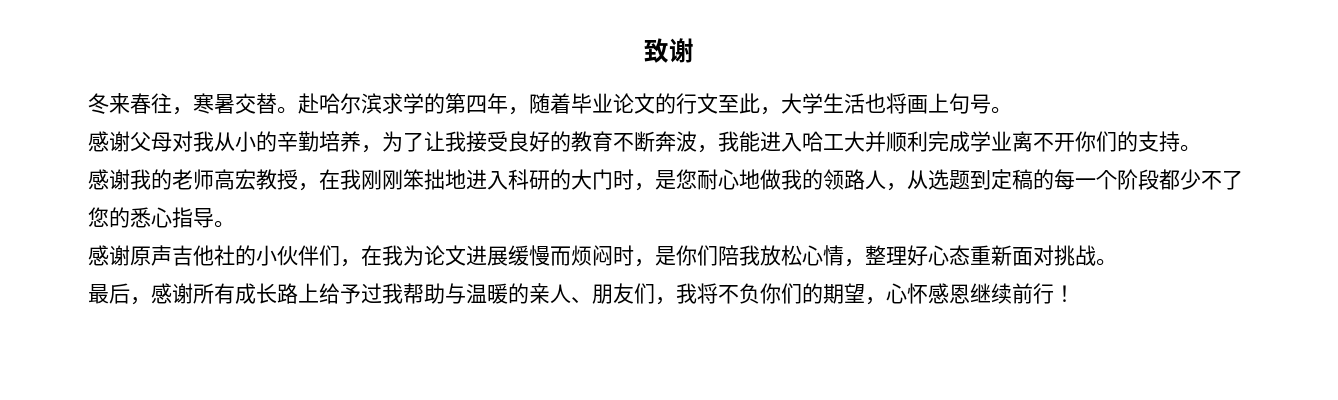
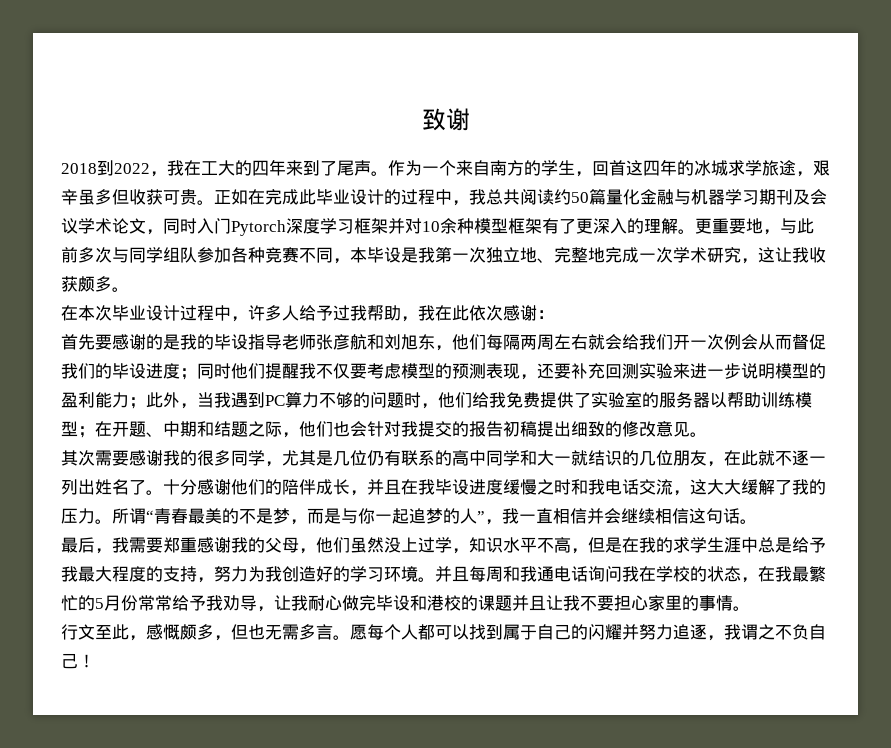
- 冬来春往，寒暑交替。赴哈尔滨求学的第四年，随着毕业论文的行文至此，大学生活也将画上句号。
- 感谢父母对我从小的辛勤培养，为了让我接受良好的教育不断奔波，我能进入哈工大并顺利完成学业离不开你们的支持。
- 感谢我的老师高宏教授，在我刚刚笨拙地进入科研的大门时，是您耐心地做我的领路人，从选题到定稿的每一个阶段都少不了您的悉心指导。
- 感谢原声吉他社的小伙伴们，在我为论文进展缓慢而烦闷时，是你们陪我放松心情，整理好心态重新面对挑战。
- 最后，感谢所有成长路上给予过我帮助与温暖的亲人、朋友们，我将不负你们的期望，心怀感恩继续前行！
+ 2018到2022，我在工大的四年来到了尾声。作为一个来自南方的学生，回首这四年的冰城求学旅途，艰辛虽多但收获可贵。正如在完成此毕业设计的过程中，我总共阅读约50篇量化金融与机器学习期刊及会议学术论文，同时入门Pytorch深度学习框架并对10余种模型框架有了更深入的理解。更重要地，与此前多次与同学组队参加各种竞赛不同，本毕设是我第一次独立地、完整地完成一次学术研究，这让我收获颇多。
+ 在本次毕业设计过程中，许多人给予过我帮助，我在此依次感谢：
+ 首先要感谢的是我的毕设指导老师张彦航和刘旭东，他们每隔两周左右就会给我们开一次例会从而督促我们的毕设进度；同时他们提醒我不仅要考虑模型的预测表现，还要补充回测实验来进一步说明模型的盈利能力；此外，当我遇到PC算力不够的问题时，他们给我免费提供了实验室的服务器以帮助训练模型；在开题、中期和结题之际，他们也会针对我提交的报告初稿提出细致的修改意见。
+ 其次需要感谢我的很多同学，尤其是几位仍有联系的高中同学和大一就结识的几位朋友，在此就不逐一列出姓名了。十分感谢他们的陪伴成长，并且在我毕设进度缓慢之时和我电话交流，这大大缓解了我的压力。所谓“青春最美的不是梦，而是与你一起追梦的人”，我一直相信并会继续相信这句话。
+ 最后，我需要郑重感谢我的父母，他们虽然没上过学，知识水平不高，但是在我的求学生涯中总是给予我最大程度的支持，努力为我创造好的学习环境。并且每周和我通电话询问我在学校的状态，在我最繁忙的5月份常常给予我劝导，让我耐心做完毕设和港校的课题并且让我不要担心家里的事情。
+ 行文至此，感慨颇多，但也无需多言。愿每个人都可以找到属于自己的闪耀并努力追逐，我谓之不负自己！

